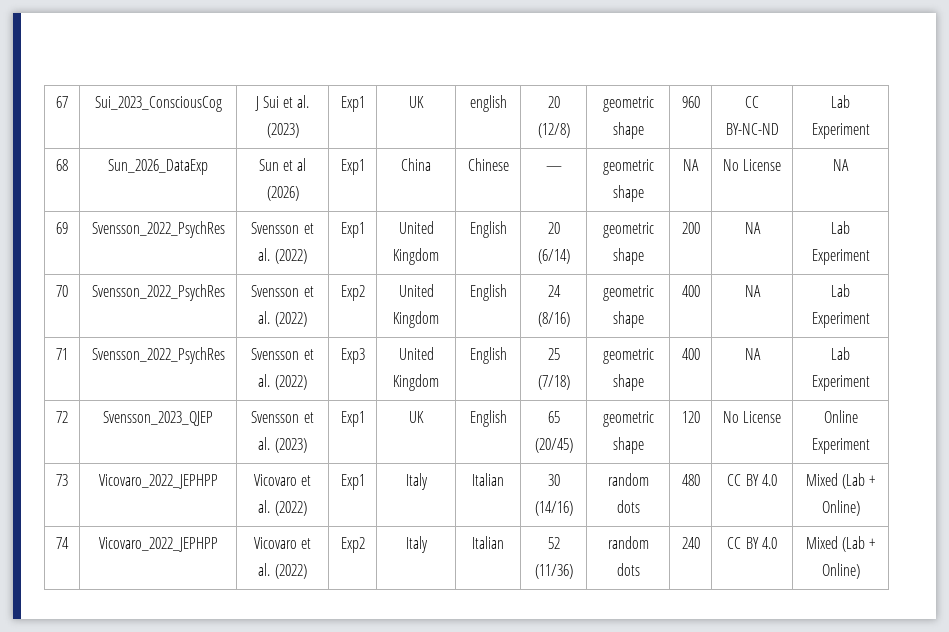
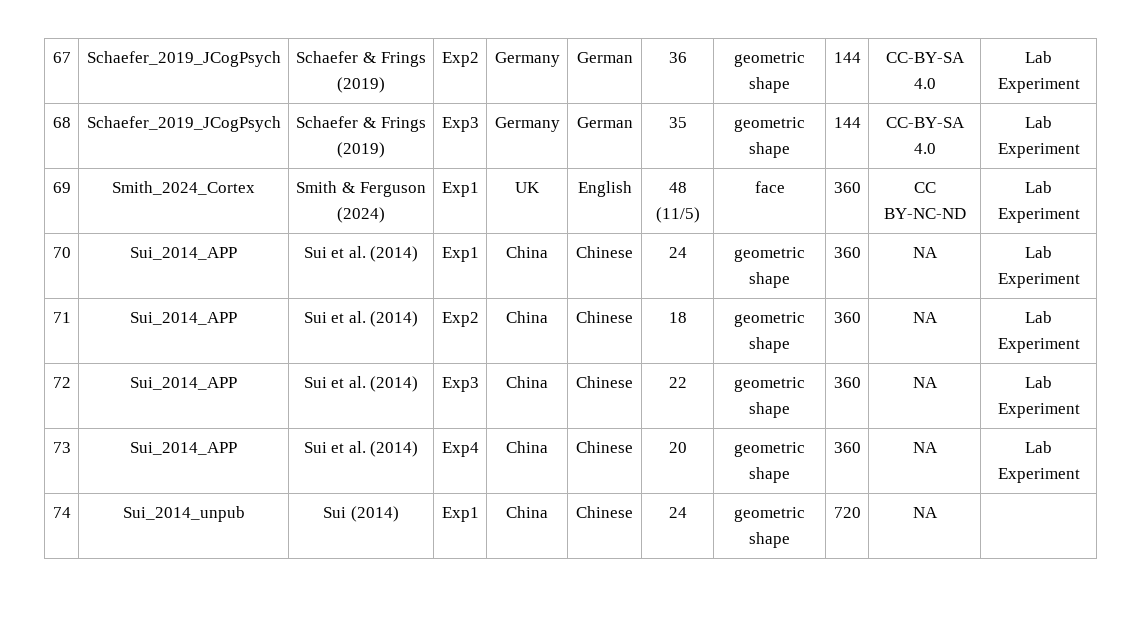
- 67 | Sui_2023_ConsciousCog | J Sui et al. (2023) | Exp1 | UK | english | 20 (12/8) | geometric shape | 960 | CC BY-NC-ND | Lab Experiment
- 68 | Sun_2026_DataExp | Sun et al (2026) | Exp1 | China | Chinese | — | geometric shape | NA | No License | NA
- 69 | Svensson_2022_PsychRes | Svensson et al. (2022) | Exp1 | United Kingdom | English | 20 (6/14) | geometric shape | 200 | NA | Lab Experiment
- 70 | Svensson_2022_PsychRes | Svensson et al. (2022) | Exp2 | United Kingdom | English | 24 (8/16) | geometric shape | 400 | NA | Lab Experiment
- 71 | Svensson_2022_PsychRes | Svensson et al. (2022) | Exp3 | United Kingdom | English | 25 (7/18) | geometric shape | 400 | NA | Lab Experiment
+ 67 | Schaefer_2019_JCogPsych | Schaefer & Frings (2019) | Exp2 | Germany | German | 36 | geometric shape | 144 | CC-BY-SA 4.0 | Lab Experiment
+ 68 | Schaefer_2019_JCogPsych | Schaefer & Frings (2019) | Exp3 | Germany | German | 35 | geometric shape | 144 | CC-BY-SA 4.0 | Lab Experiment
+ 69 | Smith_2024_Cortex | Smith & Ferguson (2024) | Exp1 | UK | English | 48 (11/5) | face | 360 | CC BY-NC-ND | Lab Experiment
+ 70 | Sui_2014_APP | Sui et al. (2014) | Exp1 | China | Chinese | 24 | geometric shape | 360 | NA | Lab Experiment
+ 71 | Sui_2014_APP | Sui et al. (2014) | Exp2 | China | Chinese | 18 | geometric shape | 360 | NA | Lab Experiment
- 72 | Svensson_2023_QJEP | Svensson et al. (2023) | Exp1 | UK | English | 65 (20/45) | geometric shape | 120 | No License | Online Experiment
- 73 | Vicovaro_2022_JEPHPP | Vicovaro et al. (2022) | Exp1 | Italy | Italian | 30 (14/16) | random dots | 480 | CC BY 4.0 | Mixed (Lab + Online)
- 74 | Vicovaro_2022_JEPHPP | Vicovaro et al. (2022) | Exp2 | Italy | Italian | 52 (11/36) | random dots | 240 | CC BY 4.0 | Mixed (Lab + Online)
+ 72 | Sui_2014_APP | Sui et al. (2014) | Exp3 | China | Chinese | 22 | geometric shape | 360 | NA | Lab Experiment
+ 73 | Sui_2014_APP | Sui et al. (2014) | Exp4 | China | Chinese | 20 | geometric shape | 360 | NA | Lab Experiment
+ 74 | Sui_2014_unpub | Sui (2014) | Exp1 | China | Chinese | 24 | geometric shape | 720 | NA |

